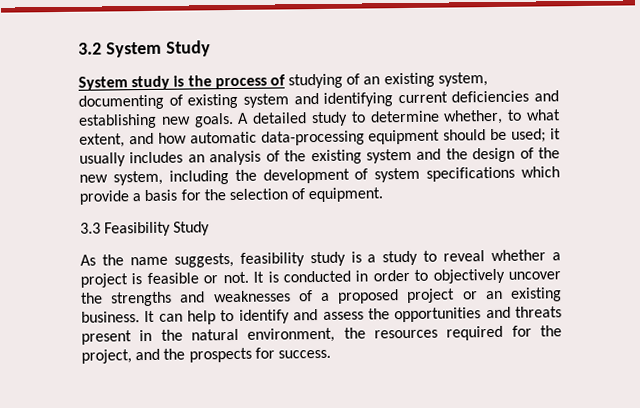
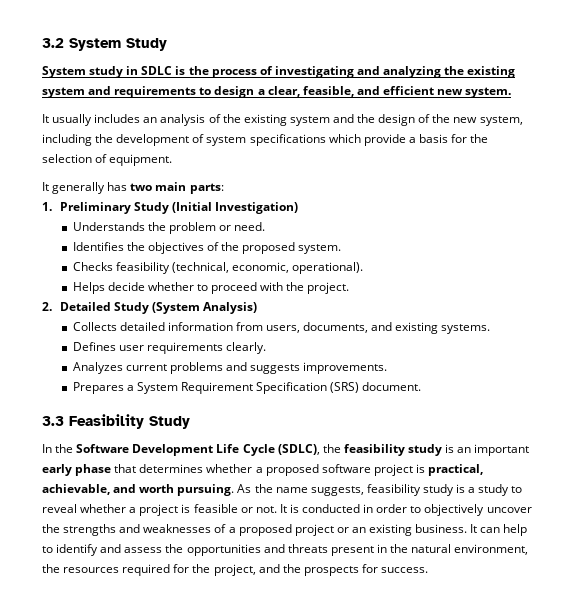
- System study is the process of studying of an existing system, documenting of existing system and identifying current deficiencies and establishing new goals. A detailed study to determine whether, to what extent, and how automatic data-processing equipment should be used; it usually includes an analysis of the existing system and the design of the new system, including the development of system specifications which provide a basis for the selection of equipment.
+ System study in SDLC is the process of investigating and analyzing the existing system and requirements to design a clear, feasible, and efficient new system.
+ It usually includes an analysis of the existing system and the design of the new system, including the development of system specifications which provide a basis for the selection of equipment.
+ It generally has two main parts:
+ 1. Preliminary Study (Initial Investigation)
+ Understands the problem or need.
+ Identifies the objectives of the proposed system.
+ Checks feasibility (technical, economic, operational).
+ Helps decide whether to proceed with the project.
+ 2. Detailed Study (System Analysis)
+ Collects detailed information from users, documents, and existing systems.
+ Defines user requirements clearly.
+ Analyzes current problems and suggests improvements.
+ Prepares a System Requirement Specification (SRS) document.
  3.3 Feasibility Study
- As the name suggests, feasibility study is a study to reveal whether a project is feasible or not.
+ In the Software Development Life Cycle (SDLC), the feasibility study is an important early phase that determines whether a proposed software project is practical, achievable, and worth pursuing. As the name suggests, feasibility study is a study to reveal whether a project is feasible or not.

